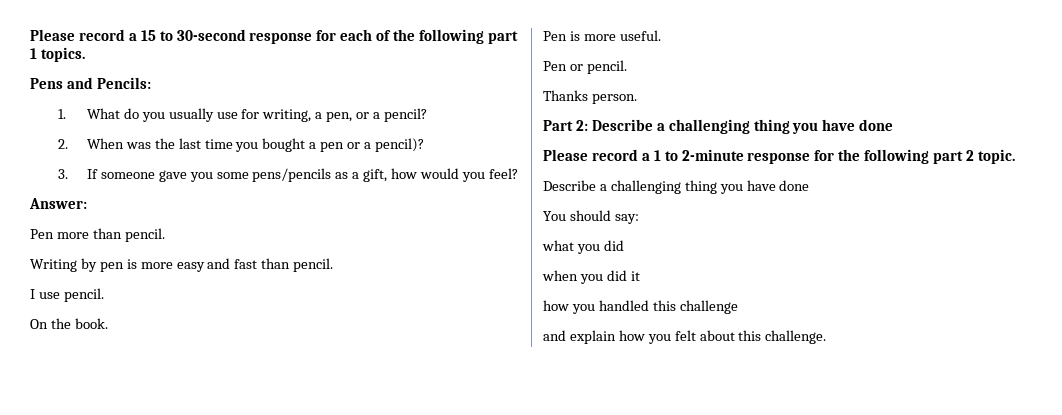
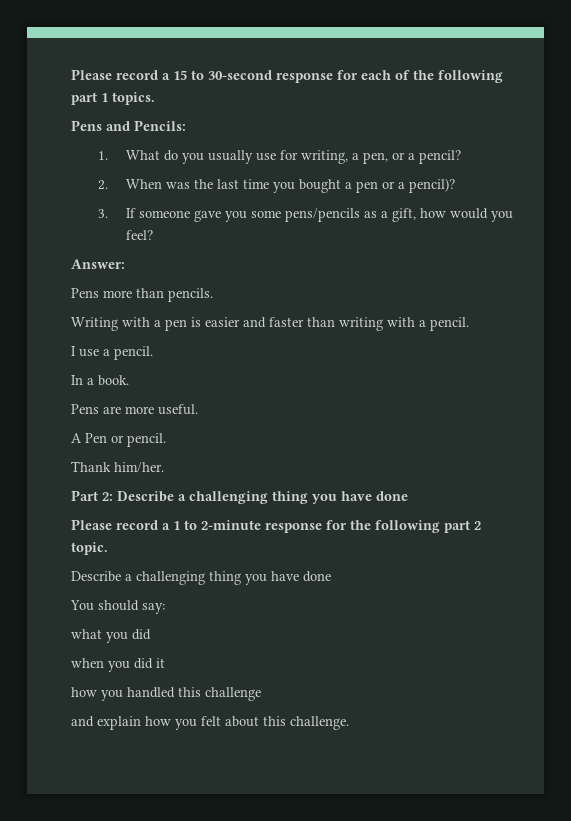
- Pen more than pencil.
+ Pens more than pencils.
- Writing by pen is more easy and fast than pencil.
+ Writing with a pen is easier and faster than writing with a pencil.
- I use pencil.
- On the book.
+ I use a pencil.
+ In a book.
- Pen is more useful.
+ Pens are more useful.
- Pen or pencil.
+ A Pen or pencil.
- Thanks person.
+ Thank him/her.

